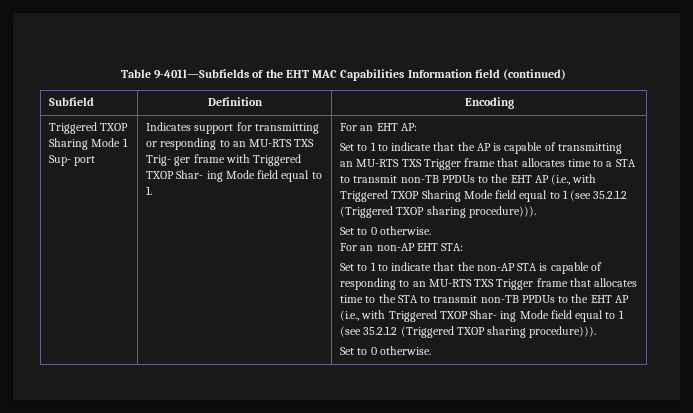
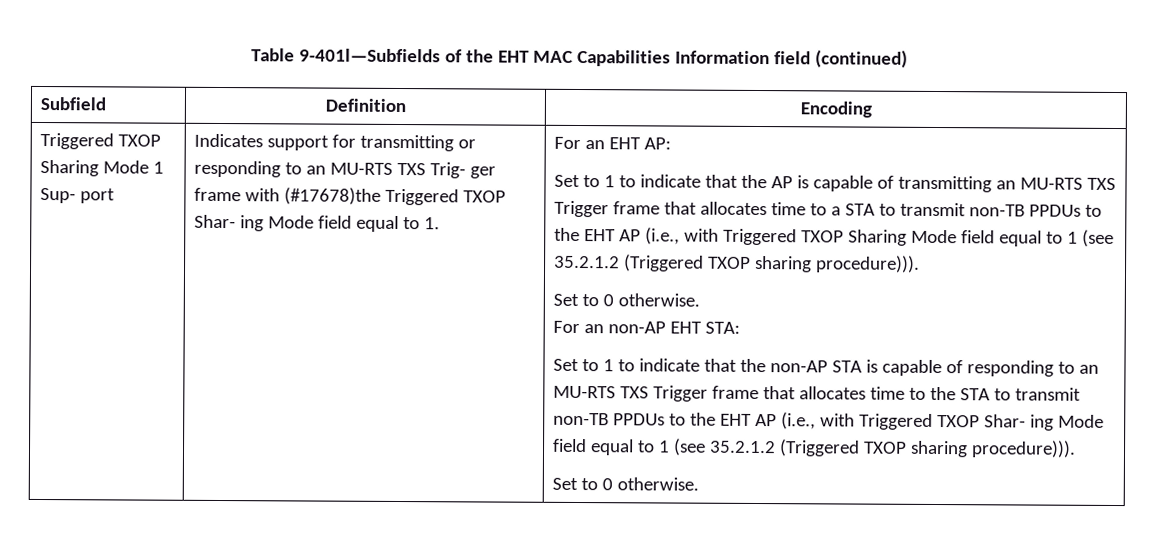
- Indicates support for transmitting or responding to an MU-RTS TXS Trig- ger frame with Triggered TXOP Shar- ing Mode field equal to 1.
+ Indicates support for transmitting or responding to an MU-RTS TXS Trig- ger frame with (#17678)the Triggered TXOP Shar- ing Mode field equal to 1.

